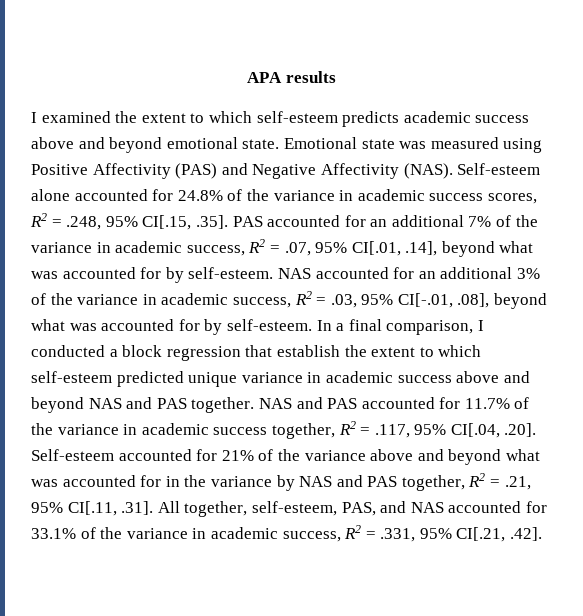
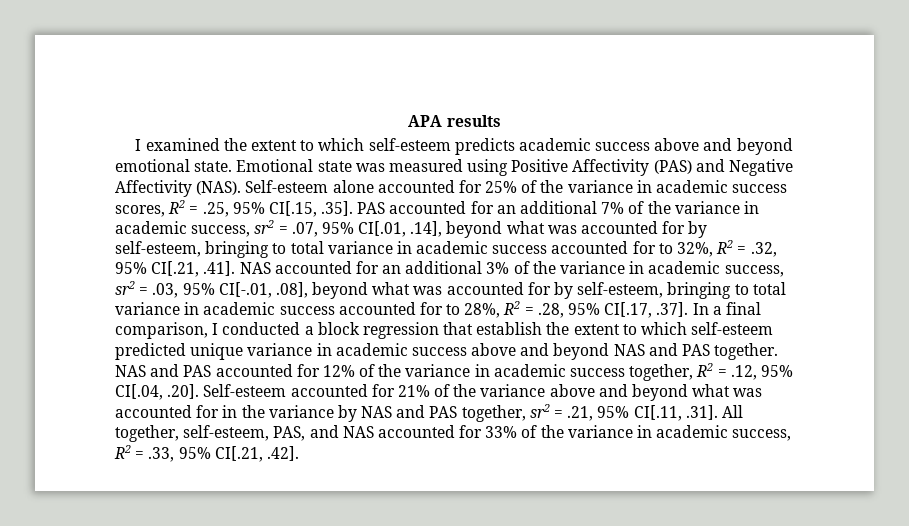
- Self-esteem alone accounted for 24.8% of the variance in academic success scores, R2 = .248, 95% CI[.15, .35]. PAS accounted for an additional 7% of the variance in academic success, R2 = .07, 95% CI[.01, .14], beyond what was accounted for by self-esteem. NAS accounted for an additional 3% of the variance in academic success, R2 = .03, 95% CI[-.01, .08], beyond what was accounted for by self-esteem. In a final comparison, I conducted a block regression that establish the extent to which self-esteem predicted unique variance in academic success above and beyond NAS and PAS together.
+ Self-esteem alone accounted for 25% of the variance in academic success scores, R2 = .25, 95% CI[.15, .35]. PAS accounted for an additional 7% of the variance in academic success, sr2 = .07, 95% CI[.01, .14], beyond what was accounted for by self-esteem, bringing to total variance in academic success accounted for to 32%, R2 = .32, 95% CI[.21, .41]. NAS accounted for an additional 3% of the variance in academic success, sr2 = .03, 95% CI[-.01, .08], beyond what was accounted for by self-esteem, bringing to total variance in academic success accounted for to 28%, R2 = .28, 95% CI[.17, .37]. In a final comparison, I conducted a block regression that establish the extent to which self-esteem predicted unique variance in academic success above and beyond NAS and PAS together.
- NAS and PAS accounted for 11.7% of the variance in academic success together, R2 = .117, 95% CI[.04, .20]. Self-esteem accounted for 21% of the variance above and beyond what was accounted for in the variance by NAS and PAS together, R2 = .21, 95% CI[.11, .31]. All together, self-esteem, PAS, and NAS accounted for 33.1% of the variance in academic success, R2 = .331, 95% CI[.21, .42].
+ NAS and PAS accounted for 12% of the variance in academic success together, R2 = .12, 95% CI[.04, .20]. Self-esteem accounted for 21% of the variance above and beyond what was accounted for in the variance by NAS and PAS together, sr2 = .21, 95% CI[.11, .31]. All together, self-esteem, PAS, and NAS accounted for 33% of the variance in academic success, R2 = .33, 95% CI[.21, .42].

